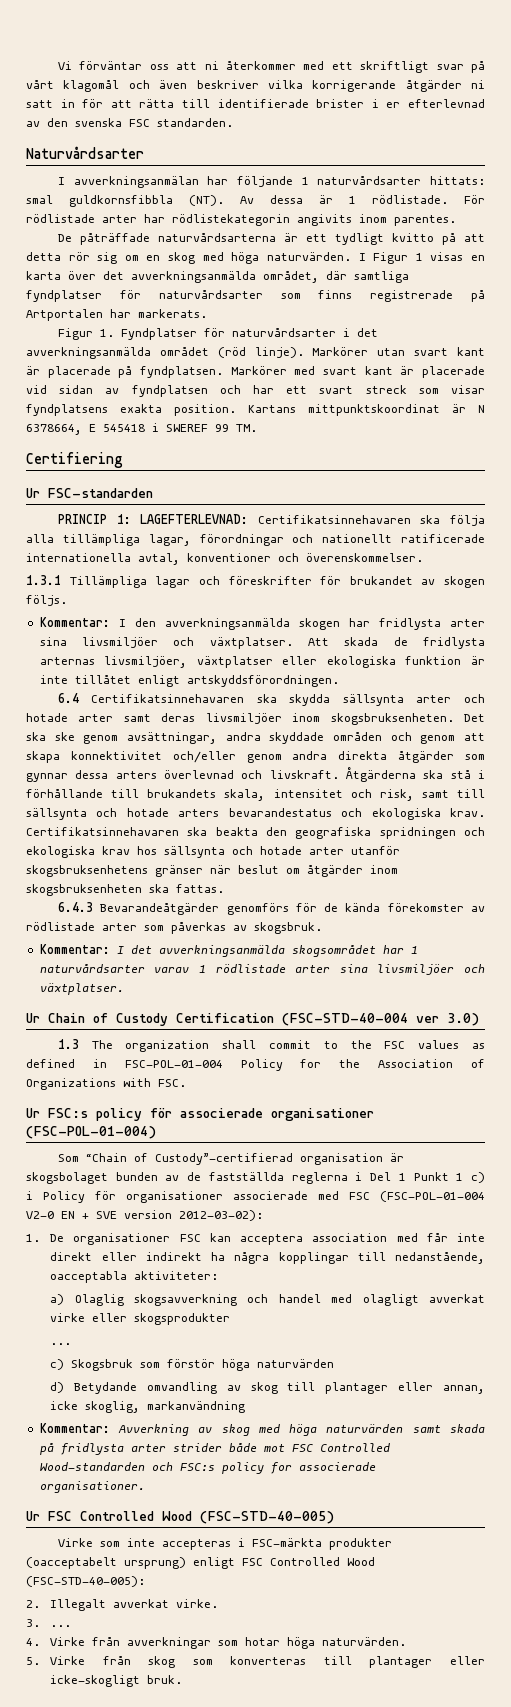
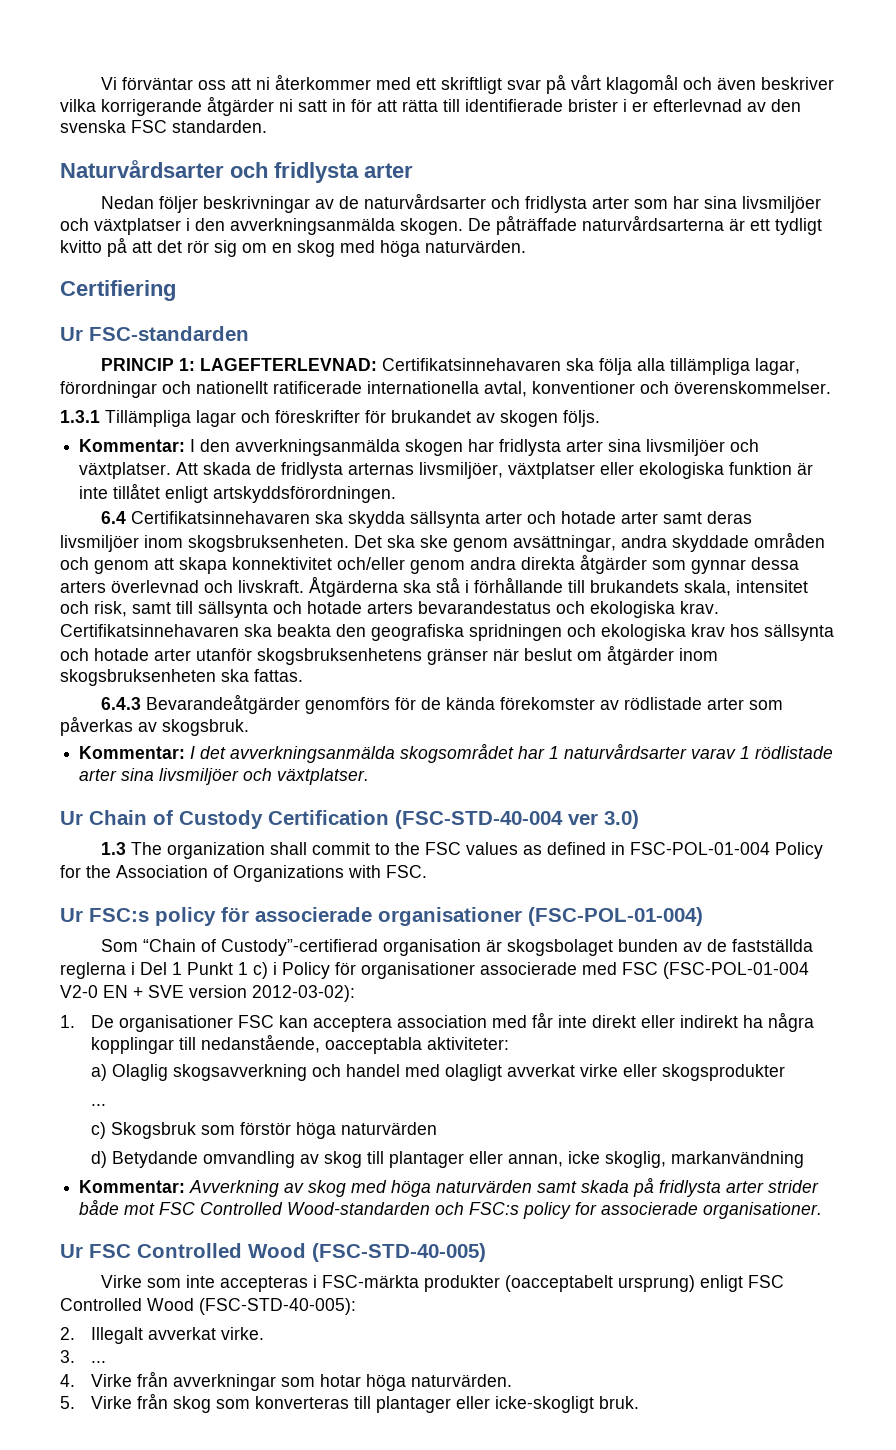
- Naturvårdsarter
- I avverkningsanmälan har följande 1 naturvårdsarter hittats: smal guldkornsfibbla (NT). Av dessa är 1 rödlistade. För rödlistade arter har rödlistekategorin angivits inom parentes.
- De påträffade naturvårdsarterna är ett tydligt kvitto på att detta rör sig om en skog med höga naturvärden. I Figur 1 visas en karta över det avverkningsanmälda området, där samtliga fyndplatser för naturvårdsarter som finns registrerade på Artportalen har markerats.
- Figur 1. Fyndplatser för naturvårdsarter i det avverkningsanmälda området (röd linje). Markörer utan svart kant är placerade på fyndplatsen. Markörer med svart kant är placerade vid sidan av fyndplatsen och har ett svart streck som visar fyndplatsens exakta position. Kartans mittpunktskoordinat är N 6378664, E 545418 i SWEREF 99 TM.
+ Naturvårdsarter och fridlysta arter
+ Nedan följer beskrivningar av de naturvårdsarter och fridlysta arter som har sina livsmiljöer och växtplatser i den avverkningsanmälda skogen. De påträffade naturvårdsarterna är ett tydligt kvitto på att det rör sig om en skog med höga naturvärden.

